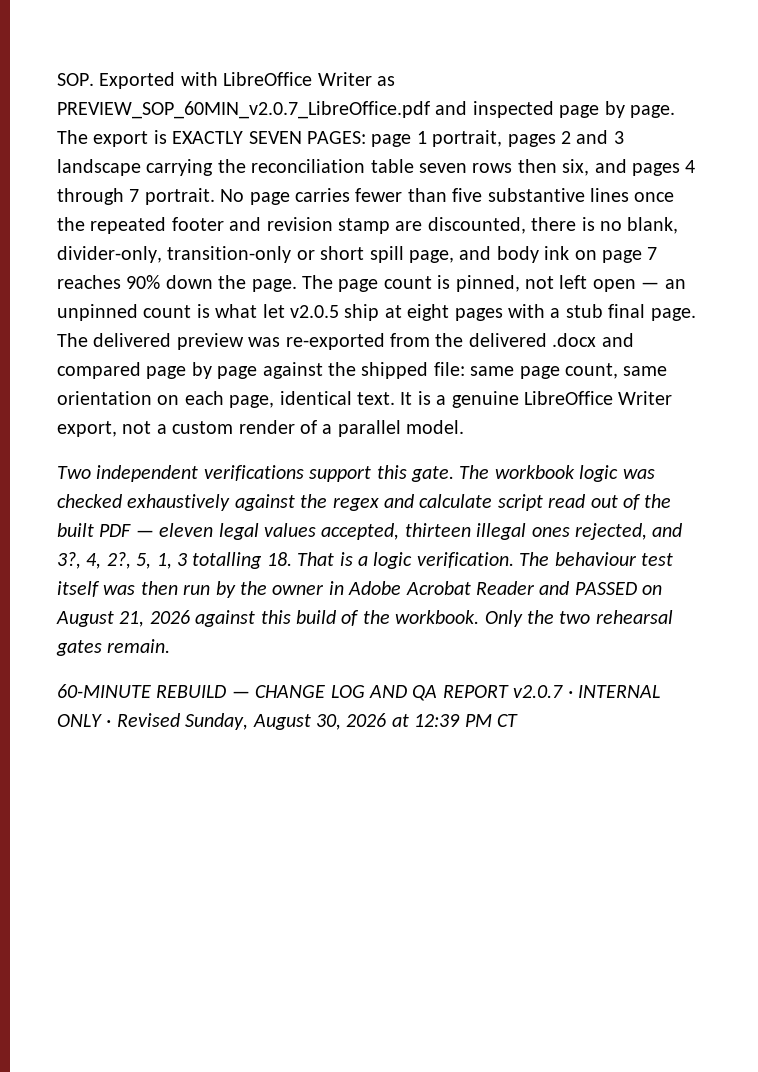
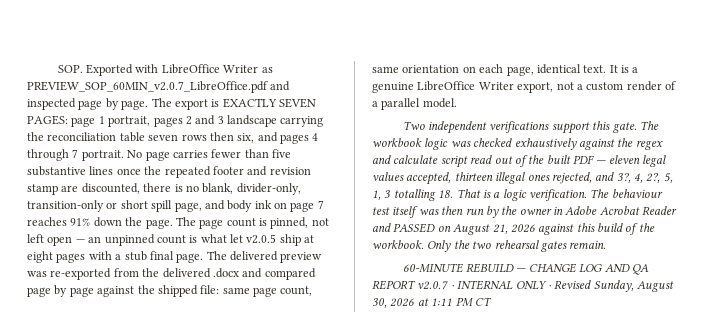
- No page carries fewer than five substantive lines once the repeated footer and revision stamp are discounted, there is no blank, divider-only, transition-only or short spill page, and body ink on page 7 reaches 90% down the page.
+ No page carries fewer than five substantive lines once the repeated footer and revision stamp are discounted, there is no blank, divider-only, transition-only or short spill page, and body ink on page 7 reaches 91% down the page.
- 60-MINUTE REBUILD — CHANGE LOG AND QA REPORT v2.0.7 · INTERNAL ONLY · Revised Sunday, August 30, 2026 at 12:39 PM CT
+ 60-MINUTE REBUILD — CHANGE LOG AND QA REPORT v2.0.7 · INTERNAL ONLY · Revised Sunday, August 30, 2026 at 1:11 PM CT

